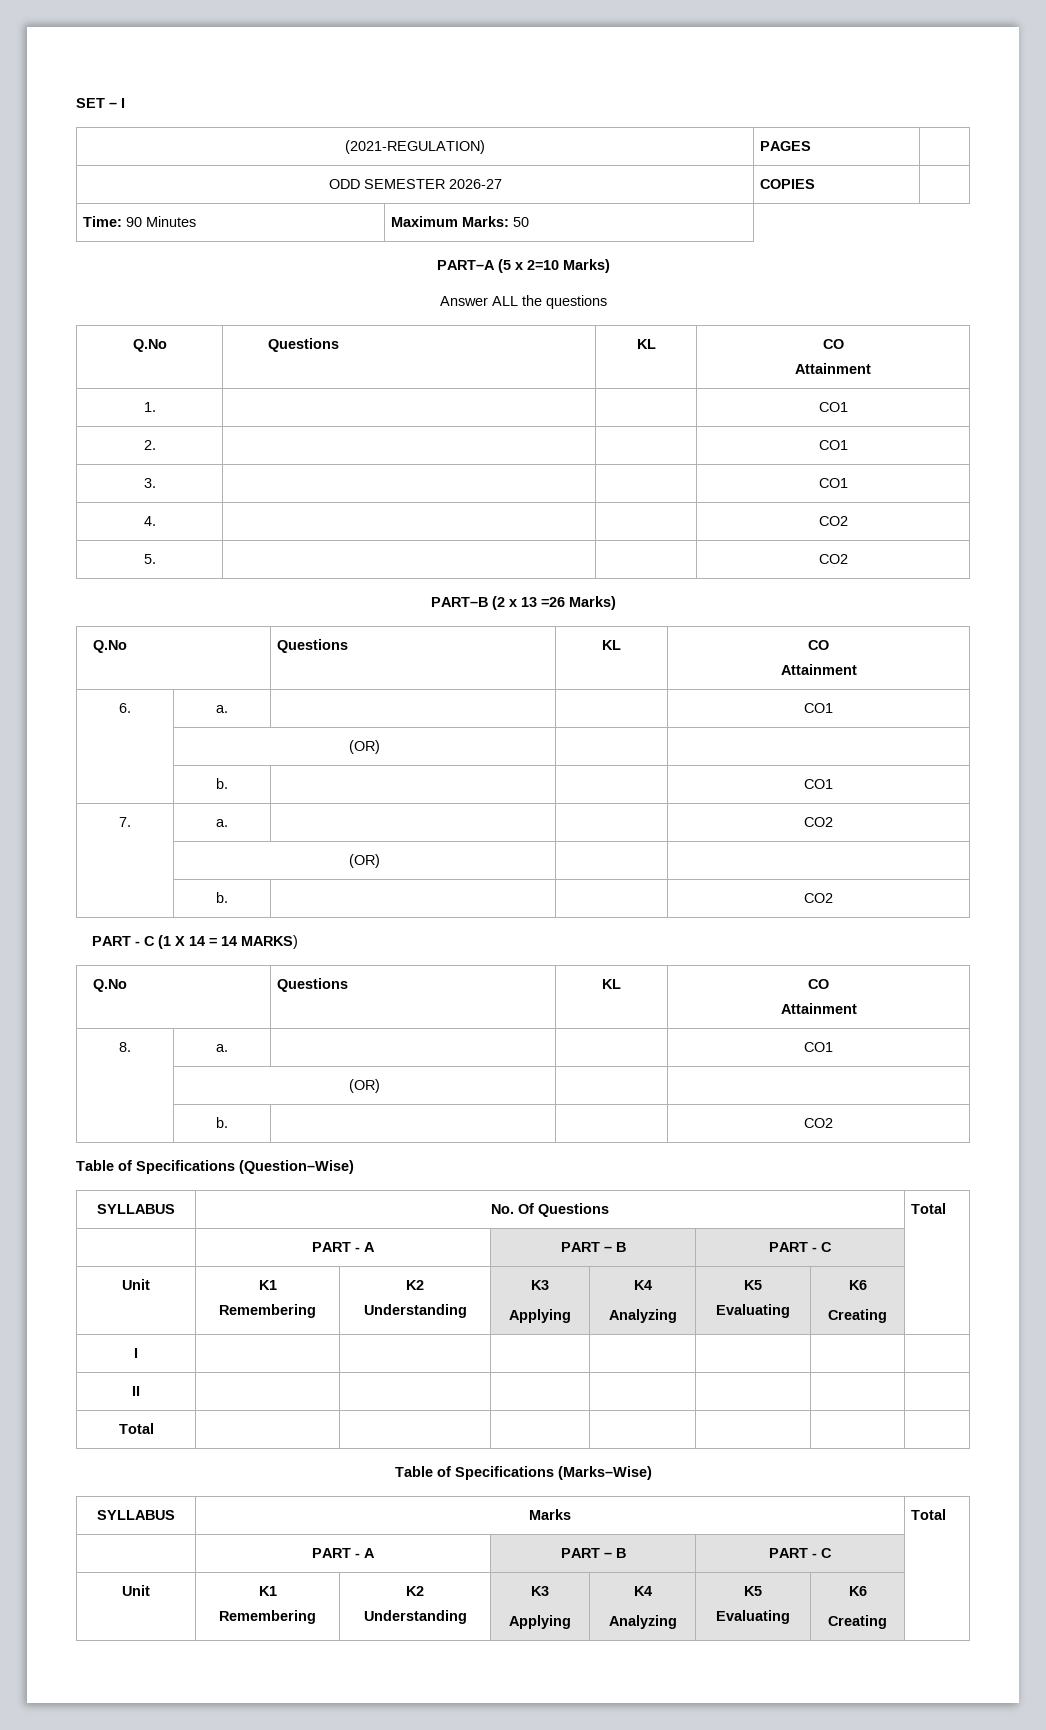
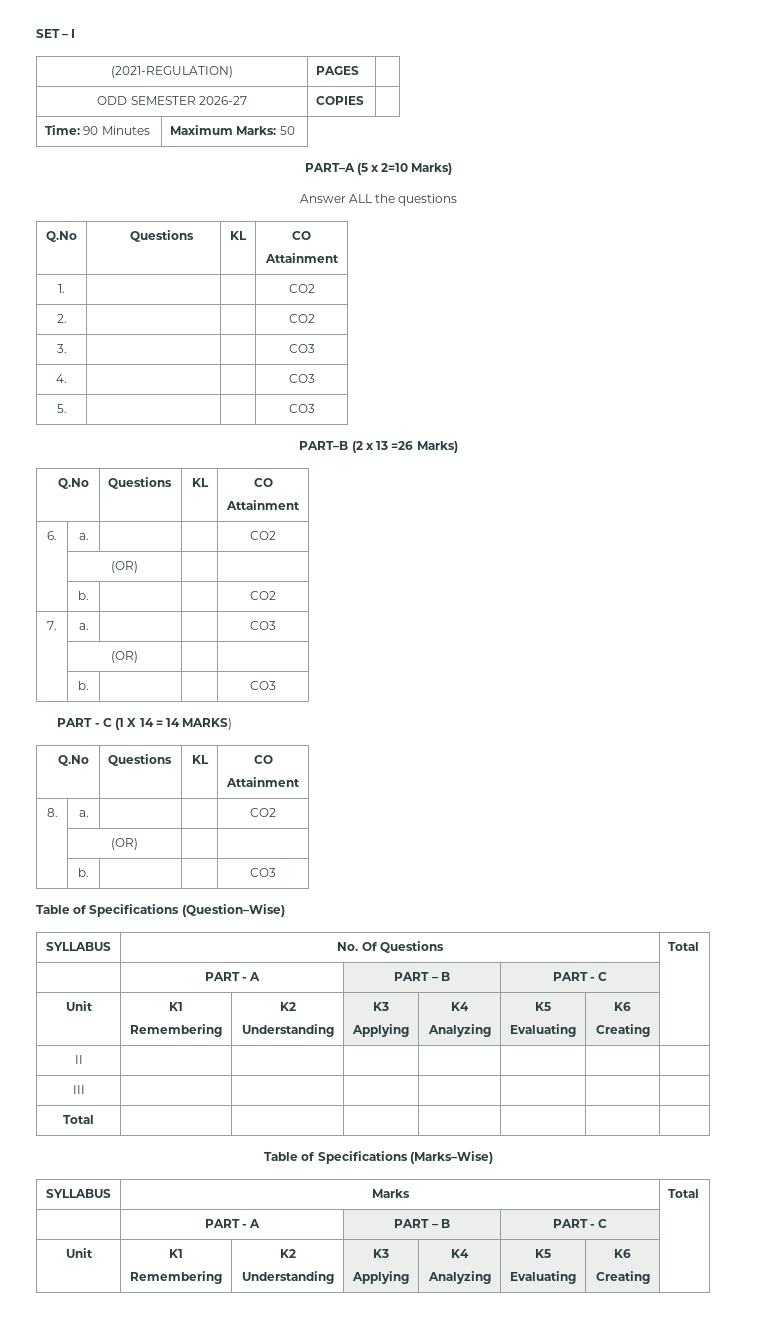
- 1. | | | CO1
+ 1. | | | CO2
- 2. | | | CO1
+ 2. | | | CO2
- 3. | | | CO1
+ 3. | | | CO3
- 4. | | | CO2
+ 4. | | | CO3
- 5. | | | CO2
+ 5. | | | CO3
- 6. | a. | | | CO1
- | (OR) | |
- | b. | | | CO1
- 7. | a. | | | CO2
+ 6. | a. | | | CO2
  | (OR) | |
  | b. | | | CO2
+ 7. | a. | | | CO3
+ | (OR) | |
+ | b. | | | CO3
- 8. | a. | | | CO1
+ 8. | a. | | | CO2
  | (OR) | |
- | b. | | | CO2
+ | b. | | | CO3
- I | | | | | | |
  II | | | | | | |
+ III | | | | | | |

